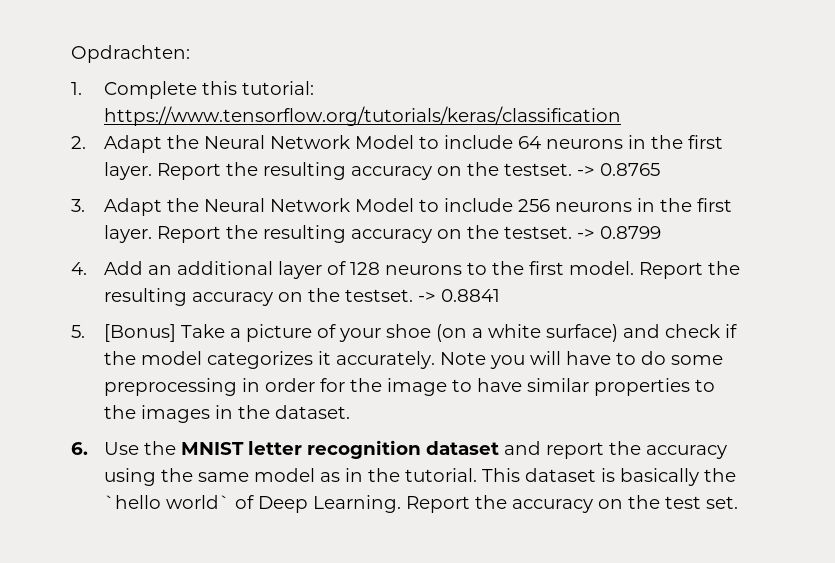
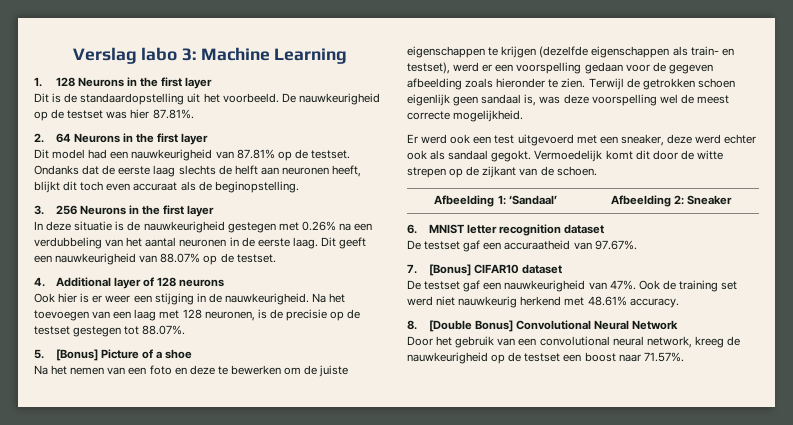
- Opdrachten:
- 1. Complete this tutorial: https://www.tensorflow.org/tutorials/keras/classification
- 2. Adapt the Neural Network Model to include 64 neurons in the first layer. Report the resulting accuracy on the testset. -> 0.8765
- 3. Adapt the Neural Network Model to include 256 neurons in the first layer. Report the resulting accuracy on the testset. -> 0.8799
- 4. Add an additional layer of 128 neurons to the first model. Report the resulting accuracy on the testset. -> 0.8841
- 5. [Bonus] Take a picture of your shoe (on a white surface) and check if the model categorizes it accurately. Note you will have to do some preprocessing in order for the image to have similar properties to the images in the dataset.
+ Verslag labo 3: Machine Learning
+ 1. 128 Neurons in the first layer
+ Dit is de standaardopstelling uit het voorbeeld. De nauwkeurigheid op de testset was hier 87.81%.
+ 2. 64 Neurons in the first layer
+ Dit model had een nauwkeurigheid van 87.81% op de testset. Ondanks dat de eerste laag slechts de helft aan neuronen heeft, blijkt dit toch even accuraat als de beginopstelling.
+ 3. 256 Neurons in the first layer
+ In deze situatie is de nauwkeurigheid gestegen met 0.26% na een verdubbeling van het aantal neuronen in de eerste laag. Dit geeft een nauwkeurigheid van 88.07% op de testset.
+ 4. Additional layer of 128 neurons
+ Ook hier is er weer een stijging in de nauwkeurigheid. Na het toevoegen van een laag met 128 neuronen, is de precisie op de testset gestegen tot 88.07%.
+ 5. [Bonus] Picture of a shoe
+ Na het nemen van een foto en deze te bewerken om de juiste eigenschappen te krijgen (dezelfde eigenschappen als train- en testset), werd er een voorspelling gedaan voor de gegeven afbeelding zoals hieronder te zien. Terwijl de getrokken schoen eigenlijk geen sandaal is, was deze voorspelling wel de meest correcte mogelijkheid.
+ Er werd ook een test uitgevoerd met een sneaker, deze werd echter ook als sandaal gegokt. Vermoedelijk komt dit door de witte strepen op de zijkant van de schoen.
+ Afbeelding 1: ‘Sandaal’ | Afbeelding 2: Sneaker
- 6. Use the MNIST letter recognition dataset and report the accuracy using the same model as in the tutorial. This dataset is basically the `hello world` of Deep Learning. Report the accuracy on the test set.
+ 6. MNIST letter recognition dataset
+ De testset gaf een accuraatheid van 97.67%.
+ 7. [Bonus] CIFAR10 dataset
+ De testset gaf een nauwkeurigheid van 47%. Ook de training set werd niet nauwkeurig herkend met 48.61% accuracy.
+ 8. [Double Bonus] Convolutional Neural Network
+ Door het gebruik van een convolutional neural network, kreeg de nauwkeurigheid op de testset een boost naar 71.57%.

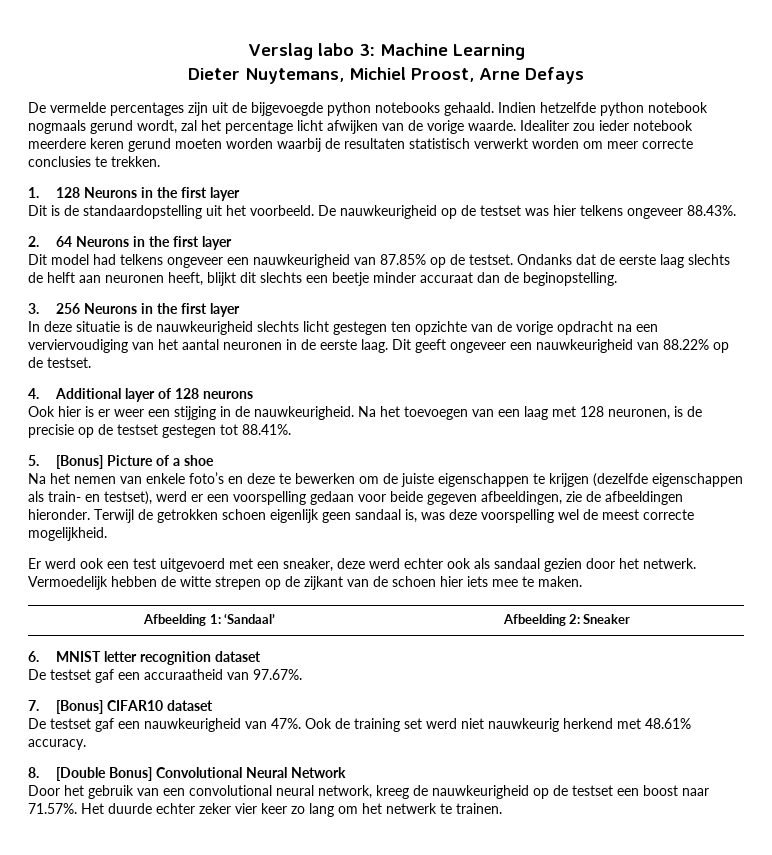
+ Dieter Nuytemans, Michiel Proost, Arne Defays
+ De vermelde percentages zijn uit de bijgevoegde python notebooks gehaald. Indien hetzelfde python notebook nogmaals gerund wordt, zal het percentage licht afwijken van de vorige waarde. Idealiter zou ieder notebook meerdere keren gerund moeten worden waarbij de resultaten statistisch verwerkt worden om meer correcte conclusies te trekken.
- De nauwkeurigheid op de testset was hier 87.81%.
+ De nauwkeurigheid op de testset was hier telkens ongeveer 88.43%.
- Dit model had een nauwkeurigheid van 87.81% op de testset.
+ Dit model had telkens ongeveer een nauwkeurigheid van 87.85% op de testset.
- Ondanks dat de eerste laag slechts de helft aan neuronen heeft, blijkt dit toch even accuraat als de beginopstelling.
+ Ondanks dat de eerste laag slechts de helft aan neuronen heeft, blijkt dit slechts een beetje minder accuraat dan de beginopstelling.
- In deze situatie is de nauwkeurigheid gestegen met 0.26% na een verdubbeling van het aantal neuronen in de eerste laag.
+ In deze situatie is de nauwkeurigheid slechts licht gestegen ten opzichte van de vorige opdracht na een verviervoudiging van het aantal neuronen in de eerste laag.
- Dit geeft een nauwkeurigheid van 88.07% op de testset.
+ Dit geeft ongeveer een nauwkeurigheid van 88.22% op de testset.
- Na het toevoegen van een laag met 128 neuronen, is de precisie op de testset gestegen tot 88.07%.
+ Na het toevoegen van een laag met 128 neuronen, is de precisie op de testset gestegen tot 88.41%.
- Na het nemen van een foto en deze te bewerken om de juiste eigenschappen te krijgen (dezelfde eigenschappen als train- en testset), werd er een voorspelling gedaan voor de gegeven afbeelding zoals hieronder te zien.
+ Na het nemen van enkele foto’s en deze te bewerken om de juiste eigenschappen te krijgen (dezelfde eigenschappen als train- en testset), werd er een voorspelling gedaan voor beide gegeven afbeeldingen, zie de afbeeldingen hieronder.
- Er werd ook een test uitgevoerd met een sneaker, deze werd echter ook als sandaal gegokt. Vermoedelijk komt dit door de witte strepen op de zijkant van de schoen.
+ Er werd ook een test uitgevoerd met een sneaker, deze werd echter ook als sandaal gezien door het netwerk. Vermoedelijk hebben de witte strepen op de zijkant van de schoen hier iets mee te maken.
- Door het gebruik van een convolutional neural network, kreeg de nauwkeurigheid op de testset een boost naar 71.57%.
+ Door het gebruik van een convolutional neural network, kreeg de nauwkeurigheid op de testset een boost naar 71.57%. Het duurde echter zeker vier keer zo lang om het netwerk te trainen.

